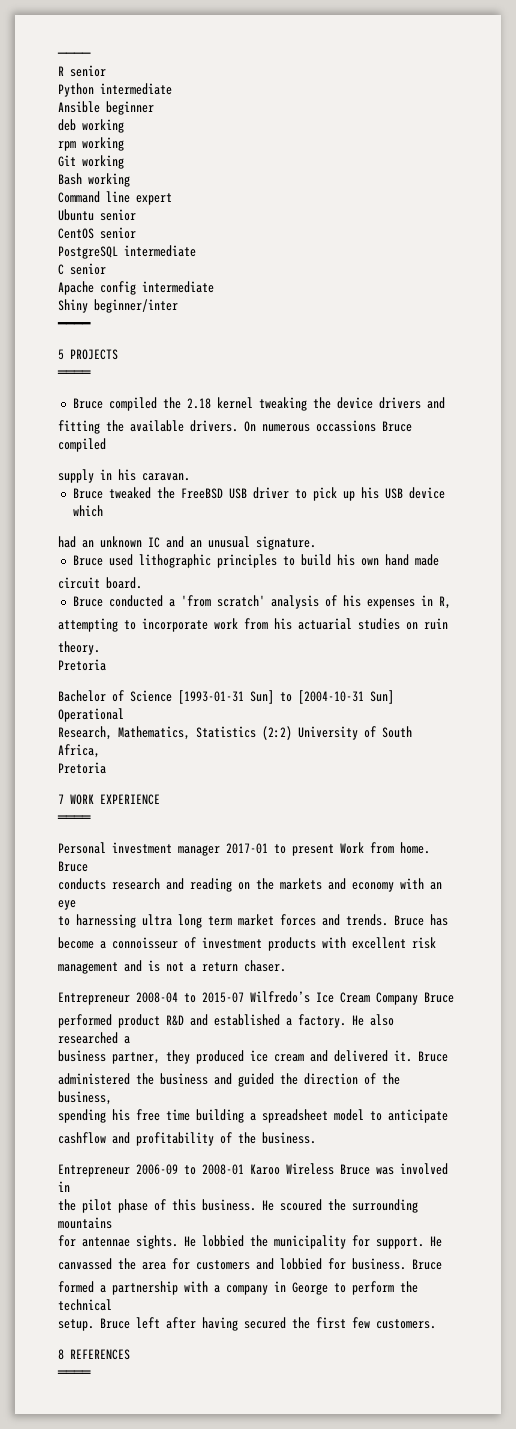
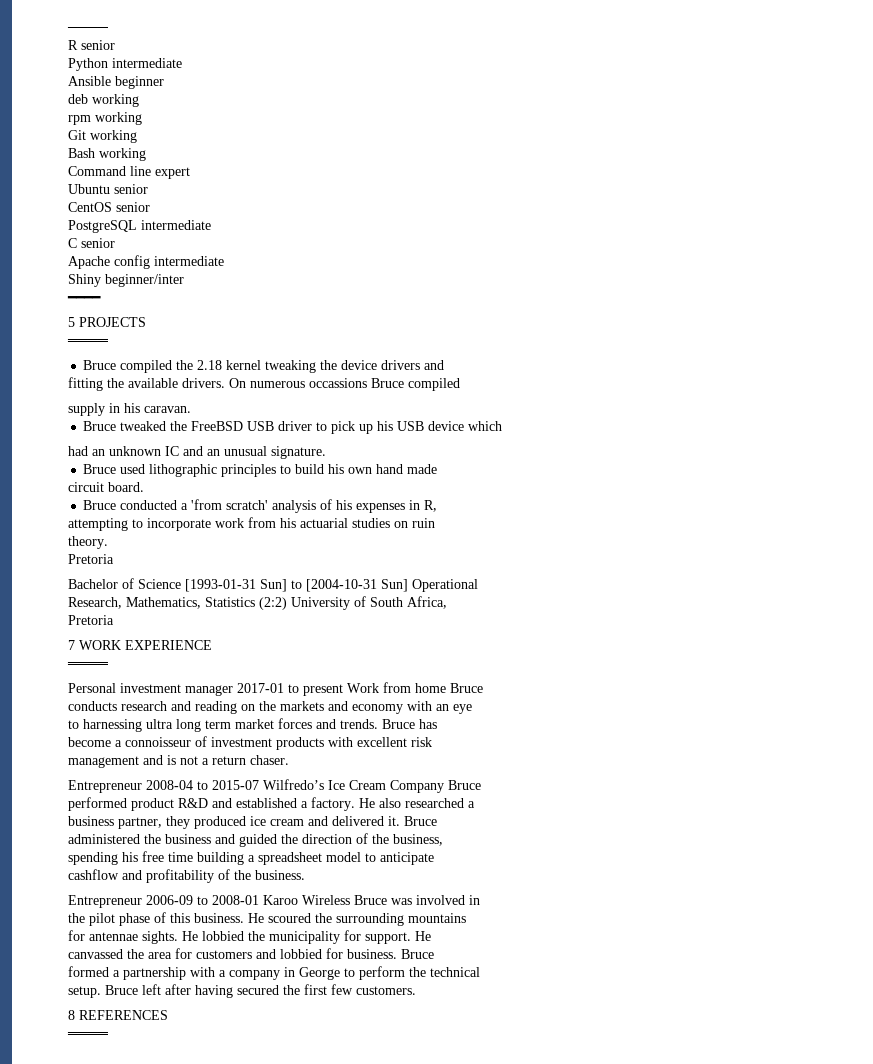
- Personal investment manager 2017-01 to present Work from home. Bruce
+ Personal investment manager 2017-01 to present Work from home Bruce

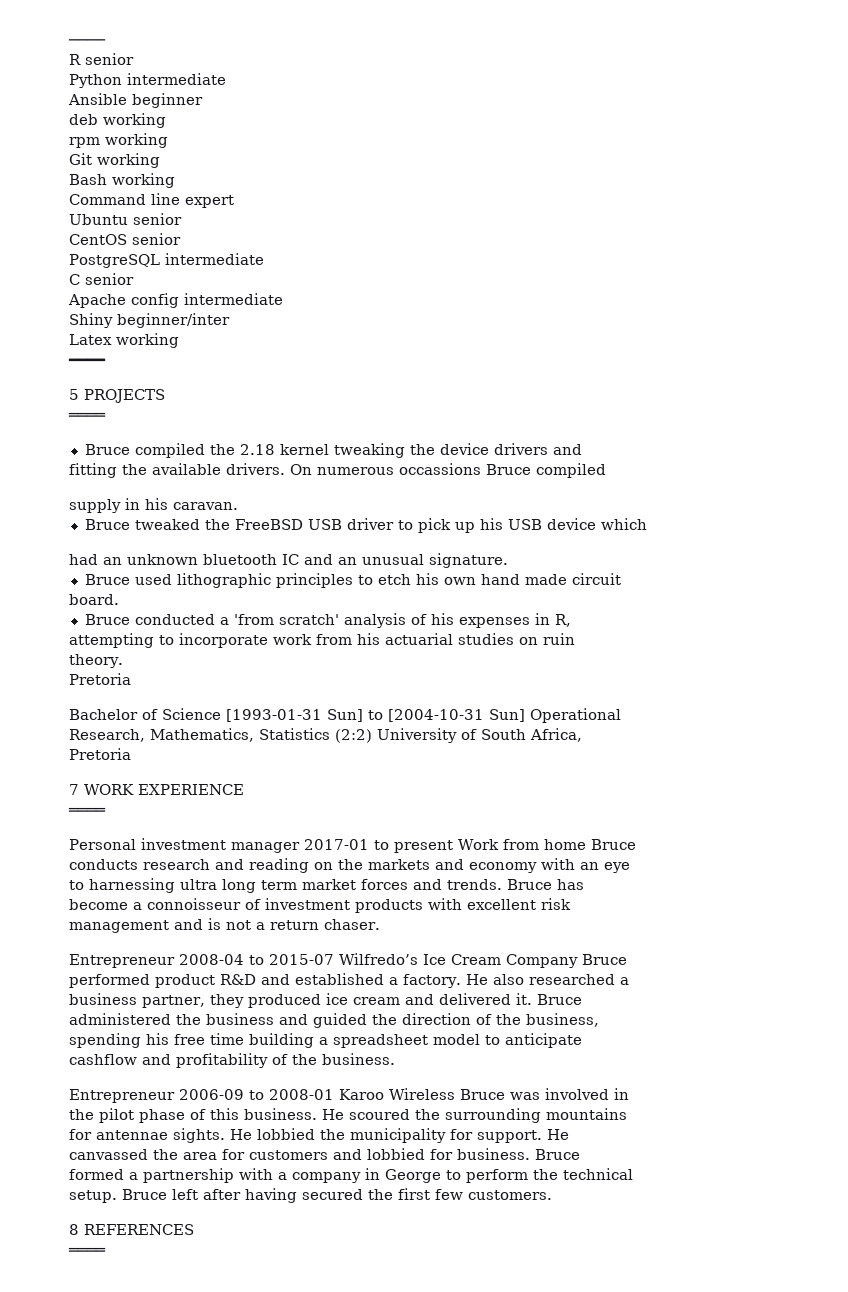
+ Latex working
- had an unknown IC and an unusual signature.
+ had an unknown bluetooth IC and an unusual signature.
- Bruce used lithographic principles to build his own hand made
- circuit board.
+ Bruce used lithographic principles to etch his own hand made circuit
+ board.

